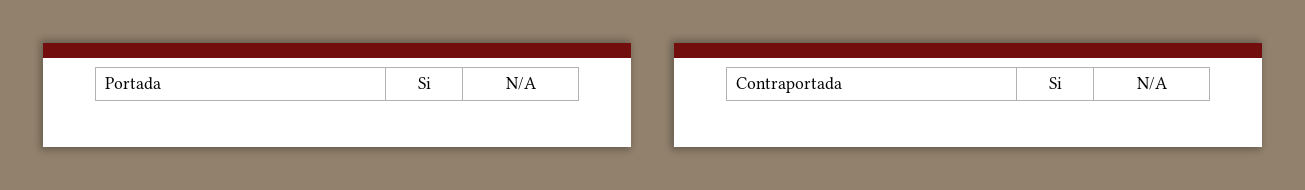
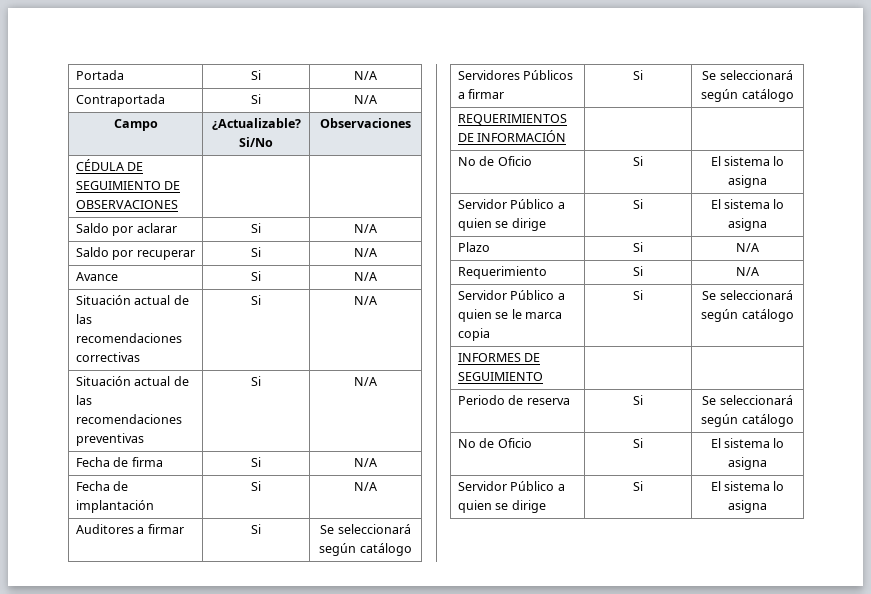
+ Campo | ¿Actualizable? Si/No | Observaciones
+ CÉDULA DE SEGUIMIENTO DE OBSERVACIONES | |
+ Saldo por aclarar | Si | N/A
+ Saldo por recuperar | Si | N/A
+ Avance | Si | N/A
+ Situación actual de las recomendaciones correctivas | Si | N/A
+ Situación actual de las recomendaciones preventivas | Si | N/A
+ Fecha de firma | Si | N/A
+ Fecha de implantación | Si | N/A
+ Auditores a firmar | Si | Se seleccionará según catálogo
+ Servidores Públicos a firmar | Si | Se seleccionará según catálogo
+ REQUERIMIENTOS DE INFORMACIÓN | |
+ No de Oficio | Si | El sistema lo asigna
+ Servidor Público a quien se dirige | Si | El sistema lo asigna
+ Plazo | Si | N/A
+ Requerimiento | Si | N/A
+ Servidor Público a quien se le marca copia | Si | Se seleccionará según catálogo
+ INFORMES DE SEGUIMIENTO | |
+ Periodo de reserva | Si | Se seleccionará según catálogo
+ No de Oficio | Si | El sistema lo asigna
+ Servidor Público a quien se dirige | Si | El sistema lo asigna

